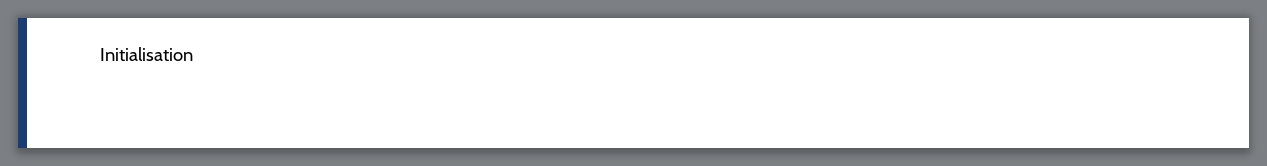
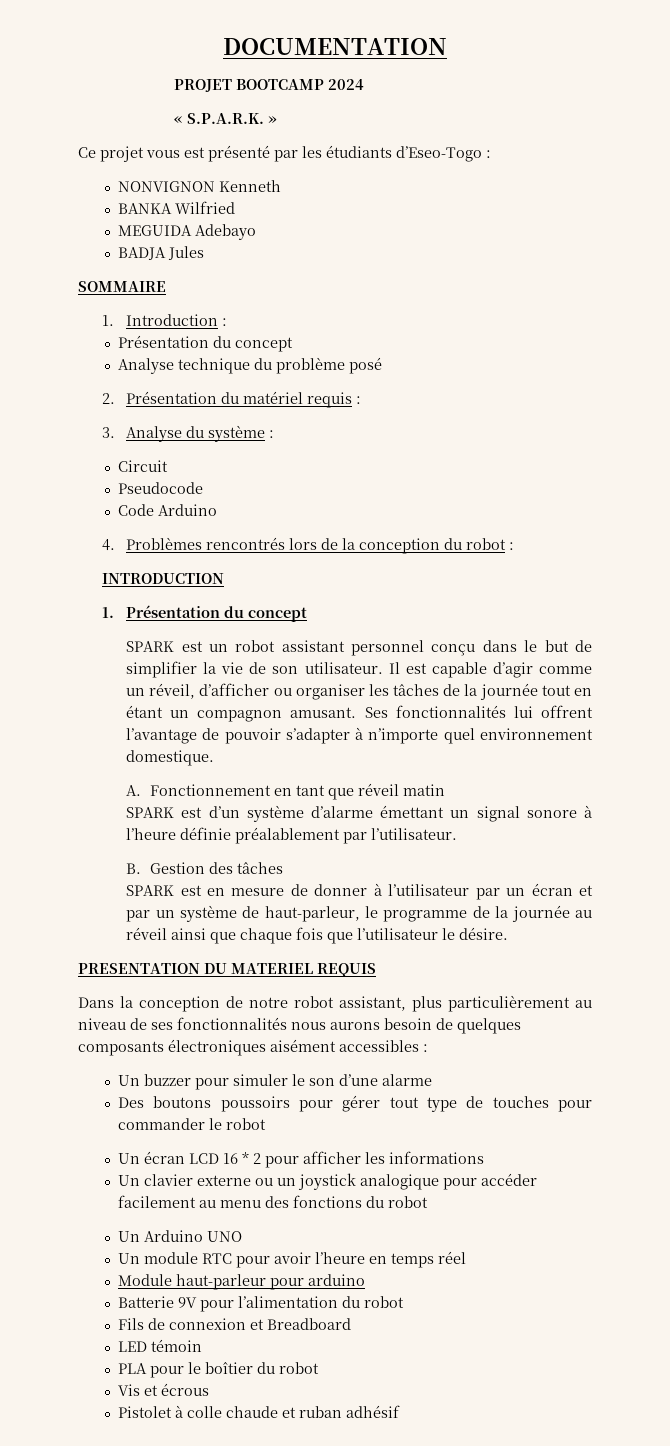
- Initialisation
+ DOCUMENTATION
+ PROJET BOOTCAMP 2024
+ « S.P.A.R.K. »
+ Ce projet vous est présenté par les étudiants d’Eseo-Togo :
+ NONVIGNON Kenneth
+ BANKA Wilfried
+ MEGUIDA Adebayo
+ BADJA Jules
+ SOMMAIRE
+ 1. Introduction :
+ Présentation du concept
+ Analyse technique du problème posé
+ 2. Présentation du matériel requis :
+ 3. Analyse du système :
+ Circuit
+ Pseudocode
+ Code Arduino
+ 4. Problèmes rencontrés lors de la conception du robot :
+ INTRODUCTION
+ 1. Présentation du concept
+ SPARK est un robot assistant personnel conçu dans le but de simplifier la vie de son utilisateur. Il est capable d’agir comme un réveil, d’afficher ou organiser les tâches de la journée tout en étant un compagnon amusant. Ses fonctionnalités lui offrent l’avantage de pouvoir s’adapter à n’importe quel environnement domestique.
+ A. Fonctionnement en tant que réveil matin
+ SPARK est d’un système d’alarme émettant un signal sonore à l’heure définie préalablement par l’utilisateur.
+ B. Gestion des tâches
+ SPARK est en mesure de donner à l’utilisateur par un écran et par un système de haut-parleur, le programme de la journée au réveil ainsi que chaque fois que l’utilisateur le désire.
+ PRESENTATION DU MATERIEL REQUIS
+ Dans la conception de notre robot assistant, plus particulièrement au niveau de ses fonctionnalités nous aurons besoin de quelques composants électroniques aisément accessibles :
+ Un buzzer pour simuler le son d’une alarme
+ Des boutons poussoirs pour gérer tout type de touches pour commander le robot
+ Un écran LCD 16 * 2 pour afficher les informations
+ Un clavier externe ou un joystick analogique pour accéder facilement au menu des fonctions du robot
+ Un Arduino UNO
+ Un module RTC pour avoir l’heure en temps réel
+ Module haut-parleur pour arduino
+ Batterie 9V pour l’alimentation du robot
+ Fils de connexion et Breadboard
+ LED témoin
+ PLA pour le boîtier du robot
+ Vis et écrous
+ Pistolet à colle chaude et ruban adhésif

